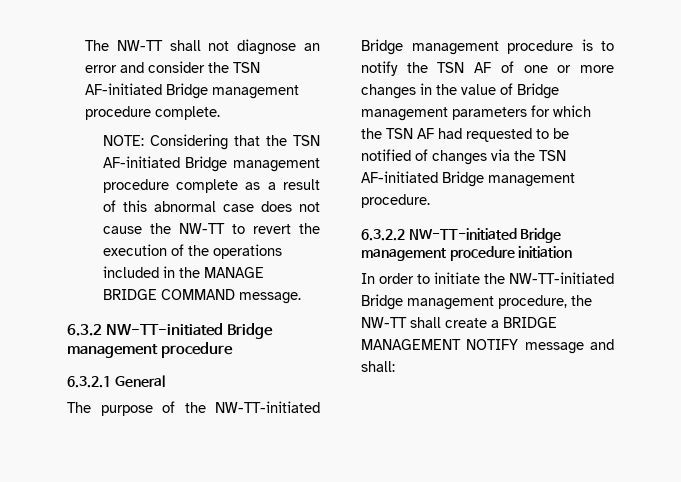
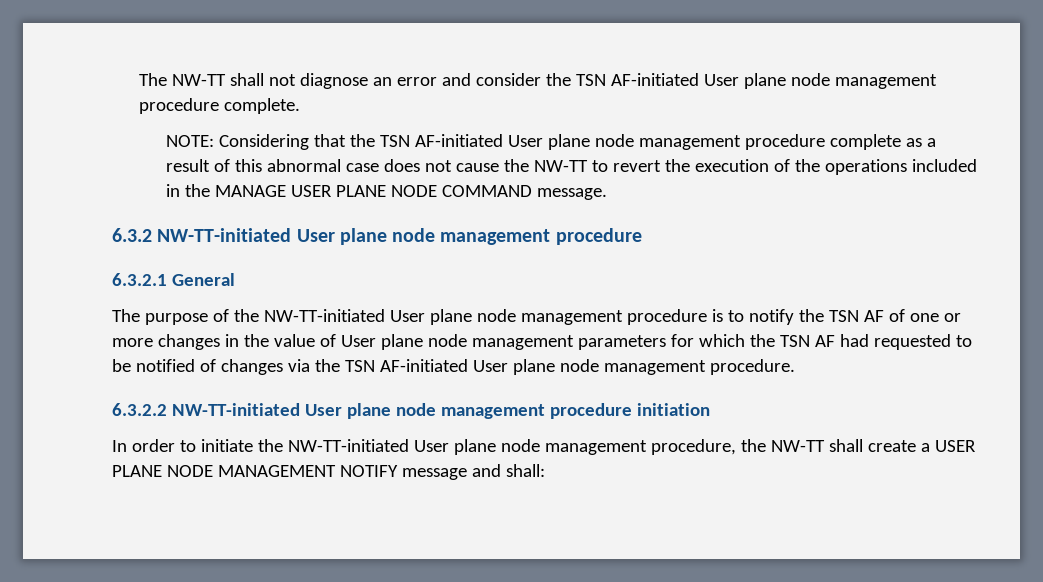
- The NW-TT shall not diagnose an error and consider the TSN AF-initiated Bridge management procedure complete.
+ The NW-TT shall not diagnose an error and consider the TSN AF-initiated User plane node management procedure complete.
- NOTE: Considering that the TSN AF-initiated Bridge management procedure complete as a result of this abnormal case does not cause the NW-TT to revert the execution of the operations included in the MANAGE BRIDGE COMMAND message.
+ NOTE: Considering that the TSN AF-initiated User plane node management procedure complete as a result of this abnormal case does not cause the NW-TT to revert the execution of the operations included in the MANAGE USER PLANE NODE COMMAND message.
- 6.3.2 NW-TT-initiated Bridge management procedure
+ 6.3.2 NW-TT-initiated User plane node management procedure
- The purpose of the NW-TT-initiated Bridge management procedure is to notify the TSN AF of one or more changes in the value of Bridge management parameters for which the TSN AF had requested to be notified of changes via the TSN AF-initiated Bridge management procedure.
+ The purpose of the NW-TT-initiated User plane node management procedure is to notify the TSN AF of one or more changes in the value of User plane node management parameters for which the TSN AF had requested to be notified of changes via the TSN AF-initiated User plane node management procedure.
- 6.3.2.2 NW-TT-initiated Bridge management procedure initiation
+ 6.3.2.2 NW-TT-initiated User plane node management procedure initiation
- In order to initiate the NW-TT-initiated Bridge management procedure, the NW-TT shall create a BRIDGE MANAGEMENT NOTIFY message and shall:
+ In order to initiate the NW-TT-initiated User plane node management procedure, the NW-TT shall create a USER PLANE NODE MANAGEMENT NOTIFY message and shall:

